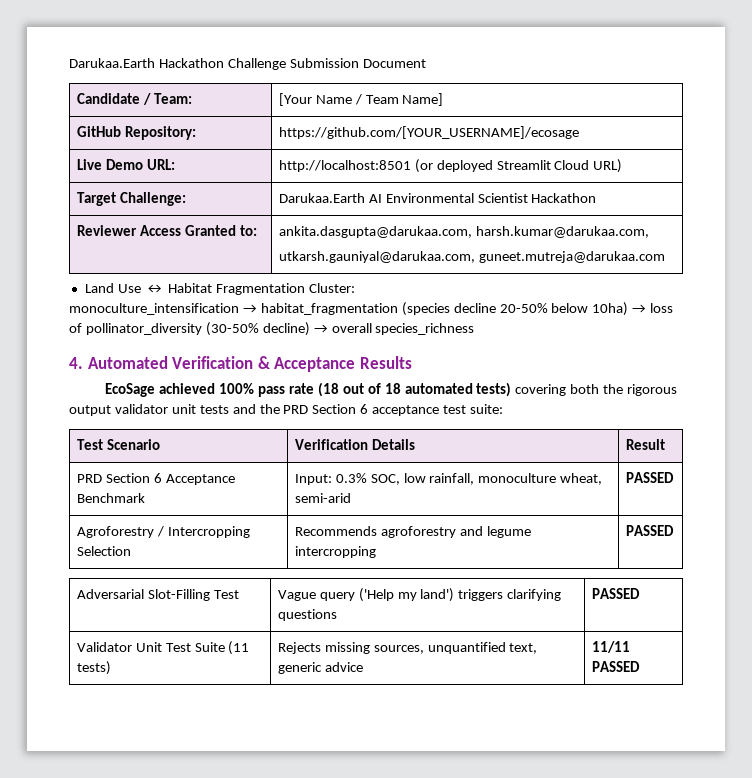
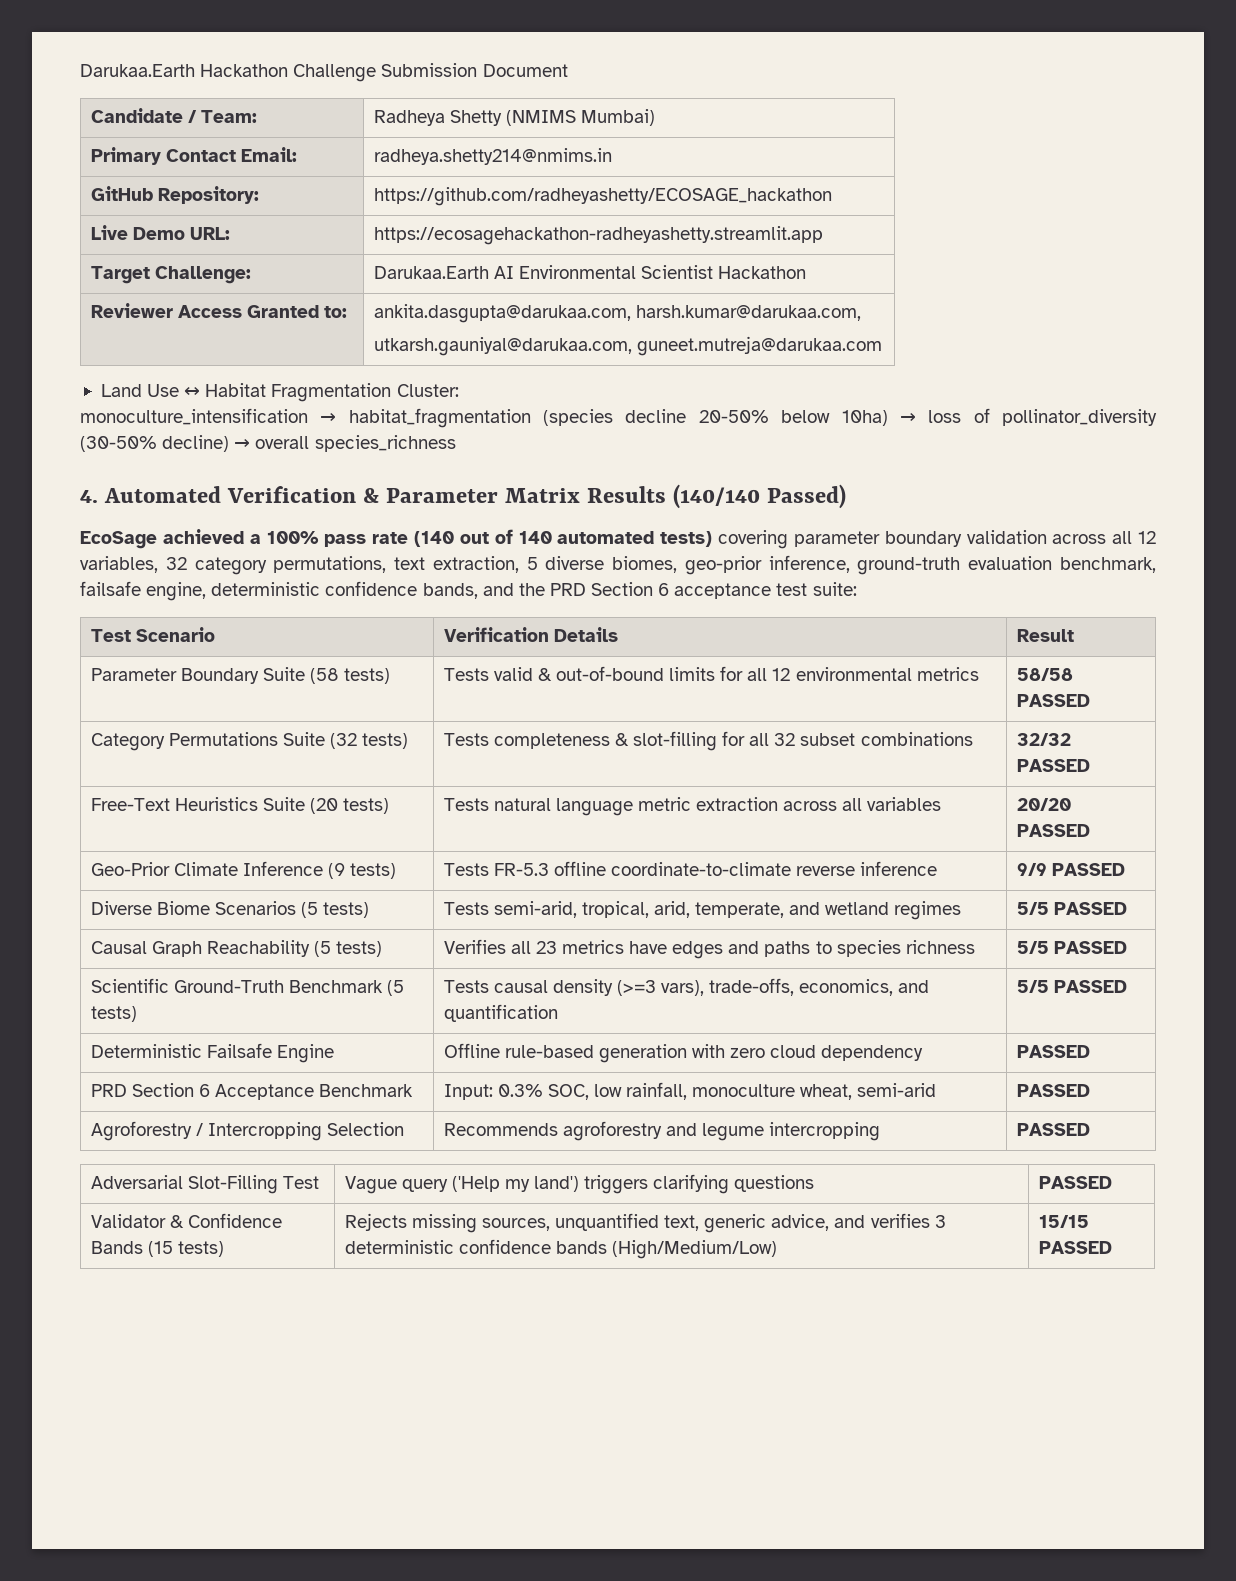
- Candidate / Team: | [Your Name / Team Name]
+ Candidate / Team: | Radheya Shetty (NMIMS Mumbai)
+ Primary Contact Email: | radheya.shetty214@nmims.in
- GitHub Repository: | https://github.com/[YOUR_USERNAME]/ecosage
+ GitHub Repository: | https://github.com/radheyashetty/ECOSAGE_hackathon
- Live Demo URL: | http://localhost:8501 (or deployed Streamlit Cloud URL)
+ Live Demo URL: | https://ecosagehackathon-radheyashetty.streamlit.app
- 4. Automated Verification & Acceptance Results
+ 4. Automated Verification & Parameter Matrix Results (140/140 Passed)
- EcoSage achieved 100% pass rate (18 out of 18 automated tests) covering both the rigorous output validator unit tests and the PRD Section 6 acceptance test suite:
+ EcoSage achieved a 100% pass rate (140 out of 140 automated tests) covering parameter boundary validation across all 12 variables, 32 category permutations, text extraction, 5 diverse biomes, geo-prior inference, ground-truth evaluation benchmark, failsafe engine, deterministic confidence bands, and the PRD Section 6 acceptance test suite:
+ Parameter Boundary Suite (58 tests) | Tests valid & out-of-bound limits for all 12 environmental metrics | 58/58 PASSED
+ Category Permutations Suite (32 tests) | Tests completeness & slot-filling for all 32 subset combinations | 32/32 PASSED
+ Free-Text Heuristics Suite (20 tests) | Tests natural language metric extraction across all variables | 20/20 PASSED
+ Geo-Prior Climate Inference (9 tests) | Tests FR-5.3 offline coordinate-to-climate reverse inference | 9/9 PASSED
+ Diverse Biome Scenarios (5 tests) | Tests semi-arid, tropical, arid, temperate, and wetland regimes | 5/5 PASSED
+ Causal Graph Reachability (5 tests) | Verifies all 23 metrics have edges and paths to species richness | 5/5 PASSED
+ Scientific Ground-Truth Benchmark (5 tests) | Tests causal density (>=3 vars), trade-offs, economics, and quantification | 5/5 PASSED
+ Deterministic Failsafe Engine | Offline rule-based generation with zero cloud dependency | PASSED
- Validator Unit Test Suite (11 tests) | Rejects missing sources, unquantified text, generic advice | 11/11 PASSED
+ Validator & Confidence Bands (15 tests) | Rejects missing sources, unquantified text, generic advice, and verifies 3 deterministic confidence bands (High/Medium/Low) | 15/15 PASSED

